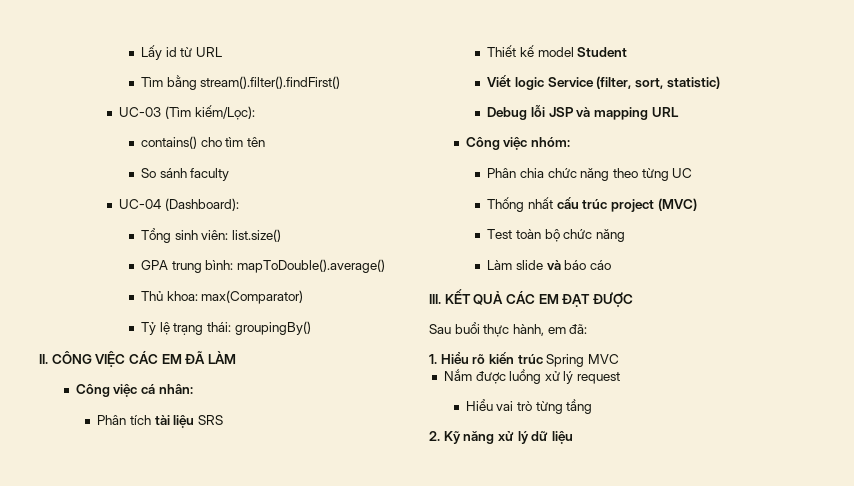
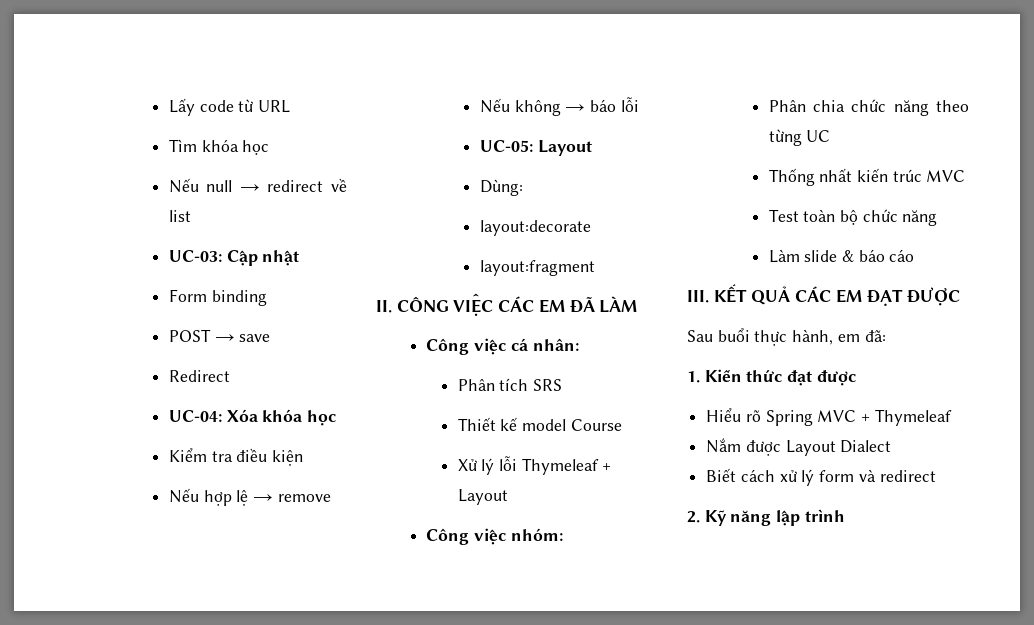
- Lấy id từ URL
+ Lấy code từ URL
- Tìm bằng stream().filter().findFirst()
- UC-03 (Tìm kiếm/Lọc):
- contains() cho tìm tên
- So sánh faculty
- UC-04 (Dashboard):
- Tổng sinh viên: list.size()
- GPA trung bình: mapToDouble().average()
- Thủ khoa: max(Comparator)
- Tỷ lệ trạng thái: groupingBy()
+ Tìm khóa học
+ Nếu null → redirect về list
+ UC-03: Cập nhật
+ Form binding
+ POST → save
+ Redirect
+ UC-04: Xóa khóa học
+ Kiểm tra điều kiện
+ Nếu hợp lệ → remove
+ Nếu không → báo lỗi
+ UC-05: Layout
+ Dùng:
+ layout:decorate
+ layout:fragment
- Phân tích tài liệu SRS
+ Phân tích SRS
- Thiết kế model Student
- Viết logic Service (filter, sort, statistic)
- Debug lỗi JSP và mapping URL
+ Thiết kế model Course
+ Xử lý lỗi Thymeleaf + Layout
- Thống nhất cấu trúc project (MVC)
+ Thống nhất kiến trúc MVC
- Làm slide và báo cáo
+ Làm slide & báo cáo
- 1. Hiểu rõ kiến trúc Spring MVC
+ 1. Kiến thức đạt được
+ Hiểu rõ Spring MVC + Thymeleaf
- Nắm được luồng xử lý request
- Hiểu vai trò từng tầng
+ Nắm được Layout Dialect
+ Biết cách xử lý form và redirect
- 2. Kỹ năng xử lý dữ liệu
+ 2. Kỹ năng lập trình

